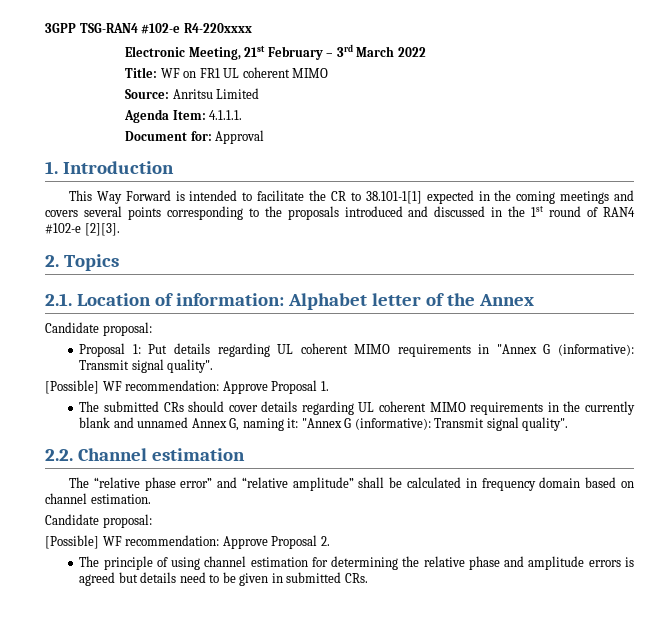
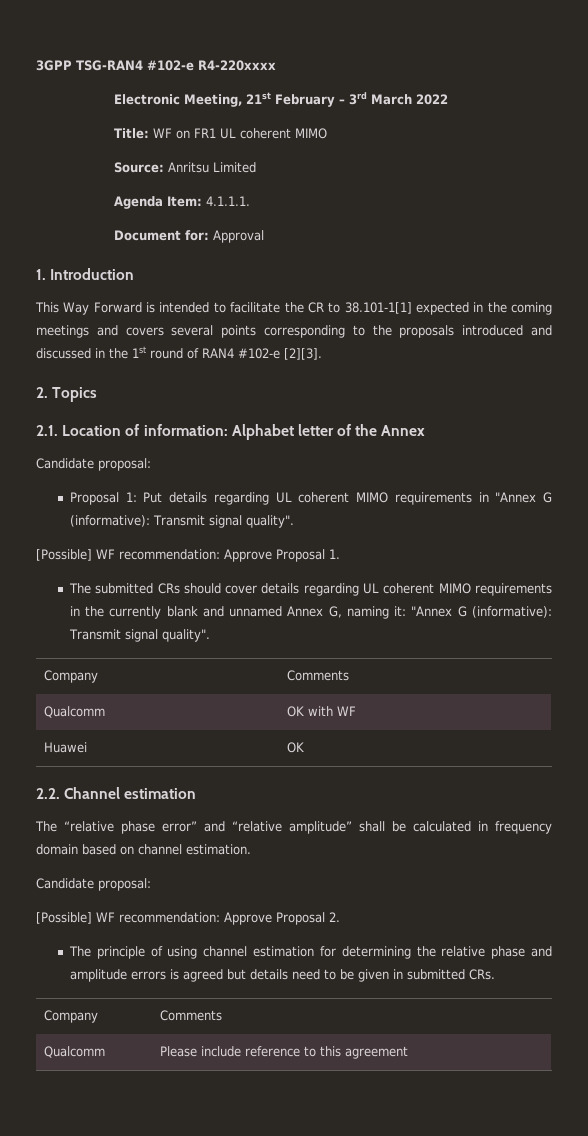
  The submitted CRs should cover details regarding UL coherent MIMO requirements in the currently blank and unnamed Annex G, naming it: "Annex G (informative): Transmit signal quality".
+ Company | Comments
+ Qualcomm | OK with WF
+ Huawei | OK
  The principle of using channel estimation for determining the relative phase and amplitude errors is agreed but details need to be given in submitted CRs.
+ Company | Comments
+ Qualcomm | Please include reference to this agreement

